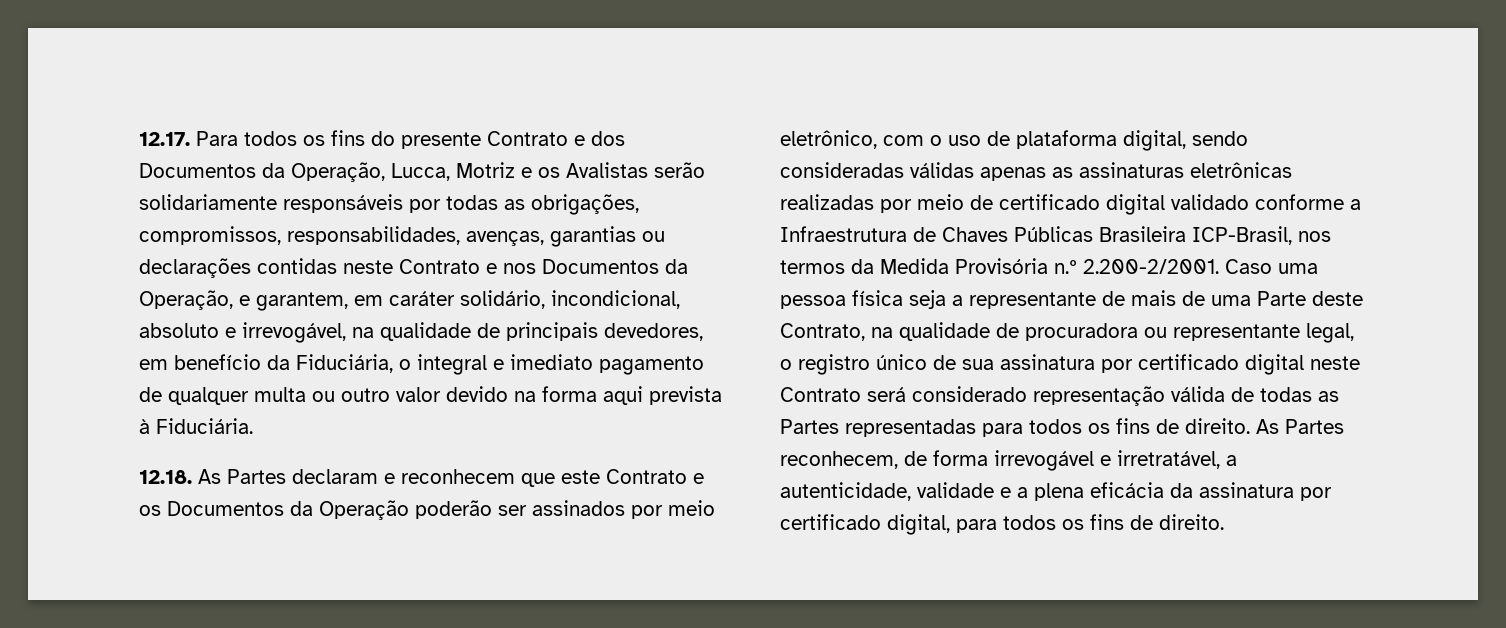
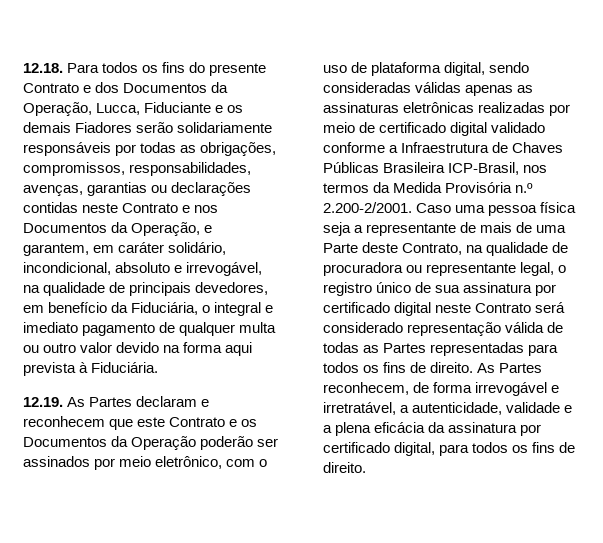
- 12.17. Para todos os fins do presente Contrato e dos Documentos da Operação, Lucca, Motriz e os Avalistas serão solidariamente responsáveis por todas as obrigações, compromissos, responsabilidades, avenças, garantias ou declarações contidas neste Contrato e nos Documentos da Operação, e garantem, em caráter solidário, incondicional, absoluto e irrevogável, na qualidade de principais devedores, em benefício da Fiduciária, o integral e imediato pagamento de qualquer multa ou outro valor devido na forma aqui prevista à Fiduciária.
+ 12.18. Para todos os fins do presente Contrato e dos Documentos da Operação, Lucca, Fiduciante e os demais Fiadores serão solidariamente responsáveis por todas as obrigações, compromissos, responsabilidades, avenças, garantias ou declarações contidas neste Contrato e nos Documentos da Operação, e garantem, em caráter solidário, incondicional, absoluto e irrevogável, na qualidade de principais devedores, em benefício da Fiduciária, o integral e imediato pagamento de qualquer multa ou outro valor devido na forma aqui prevista à Fiduciária.
- 12.18. As Partes declaram e reconhecem que este Contrato e os Documentos da Operação poderão ser assinados por meio eletrônico, com o uso de plataforma digital, sendo consideradas válidas apenas as assinaturas eletrônicas realizadas por meio de certificado digital validado conforme a Infraestrutura de Chaves Públicas Brasileira ICP-Brasil, nos termos da Medida Provisória n.º 2.200-2/2001. Caso uma pessoa física seja a representante de mais de uma Parte deste Contrato, na qualidade de procuradora ou representante legal, o registro único de sua assinatura por certificado digital neste Contrato será considerado representação válida de todas as Partes representadas para todos os fins de direito.
+ 12.19. As Partes declaram e reconhecem que este Contrato e os Documentos da Operação poderão ser assinados por meio eletrônico, com o uso de plataforma digital, sendo consideradas válidas apenas as assinaturas eletrônicas realizadas por meio de certificado digital validado conforme a Infraestrutura de Chaves Públicas Brasileira ICP-Brasil, nos termos da Medida Provisória n.º 2.200-2/2001. Caso uma pessoa física seja a representante de mais de uma Parte deste Contrato, na qualidade de procuradora ou representante legal, o registro único de sua assinatura por certificado digital neste Contrato será considerado representação válida de todas as Partes representadas para todos os fins de direito.

